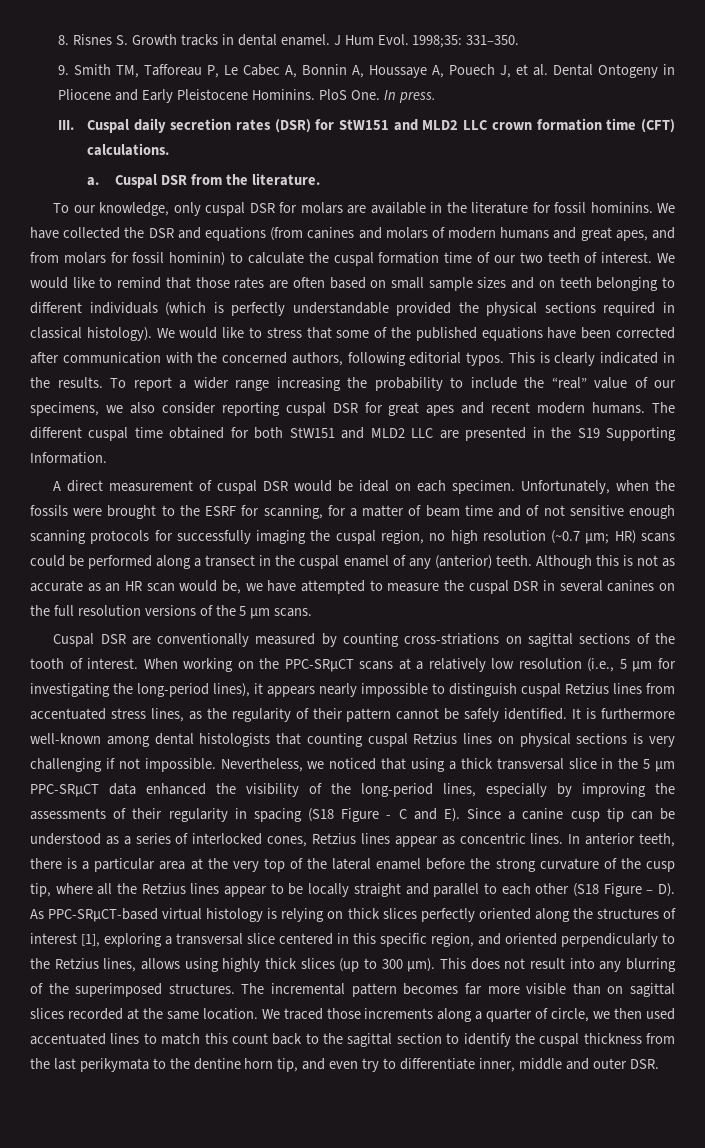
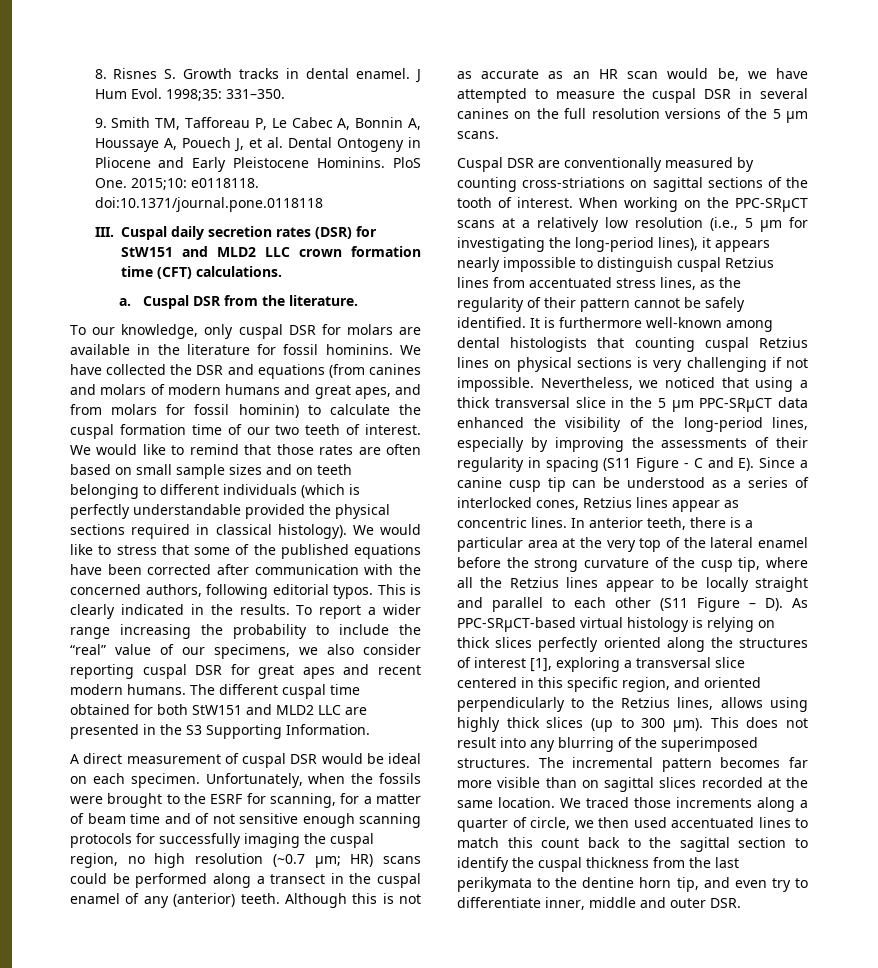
- PloS One. In press.
+ PloS One. 2015;10: e0118118. doi:10.1371/journal.pone.0118118
- The different cuspal time obtained for both StW151 and MLD2 LLC are presented in the S19 Supporting Information.
+ The different cuspal time obtained for both StW151 and MLD2 LLC are presented in the S3 Supporting Information.
- Nevertheless, we noticed that using a thick transversal slice in the 5 µm PPC-SRµCT data enhanced the visibility of the long-period lines, especially by improving the assessments of their regularity in spacing (S18 Figure - C and E). Since a canine cusp tip can be understood as a series of interlocked cones, Retzius lines appear as concentric lines.
+ Nevertheless, we noticed that using a thick transversal slice in the 5 µm PPC-SRµCT data enhanced the visibility of the long-period lines, especially by improving the assessments of their regularity in spacing (S11 Figure - C and E). Since a canine cusp tip can be understood as a series of interlocked cones, Retzius lines appear as concentric lines.
- In anterior teeth, there is a particular area at the very top of the lateral enamel before the strong curvature of the cusp tip, where all the Retzius lines appear to be locally straight and parallel to each other (S18 Figure – D). As PPC-SRμCT-based virtual histology is relying on thick slices perfectly oriented along the structures of interest [1], exploring a transversal slice centered in this specific region, and oriented perpendicularly to the Retzius lines, allows using highly thick slices (up to 300 μm).
+ In anterior teeth, there is a particular area at the very top of the lateral enamel before the strong curvature of the cusp tip, where all the Retzius lines appear to be locally straight and parallel to each other (S11 Figure – D). As PPC-SRμCT-based virtual histology is relying on thick slices perfectly oriented along the structures of interest [1], exploring a transversal slice centered in this specific region, and oriented perpendicularly to the Retzius lines, allows using highly thick slices (up to 300 μm).

